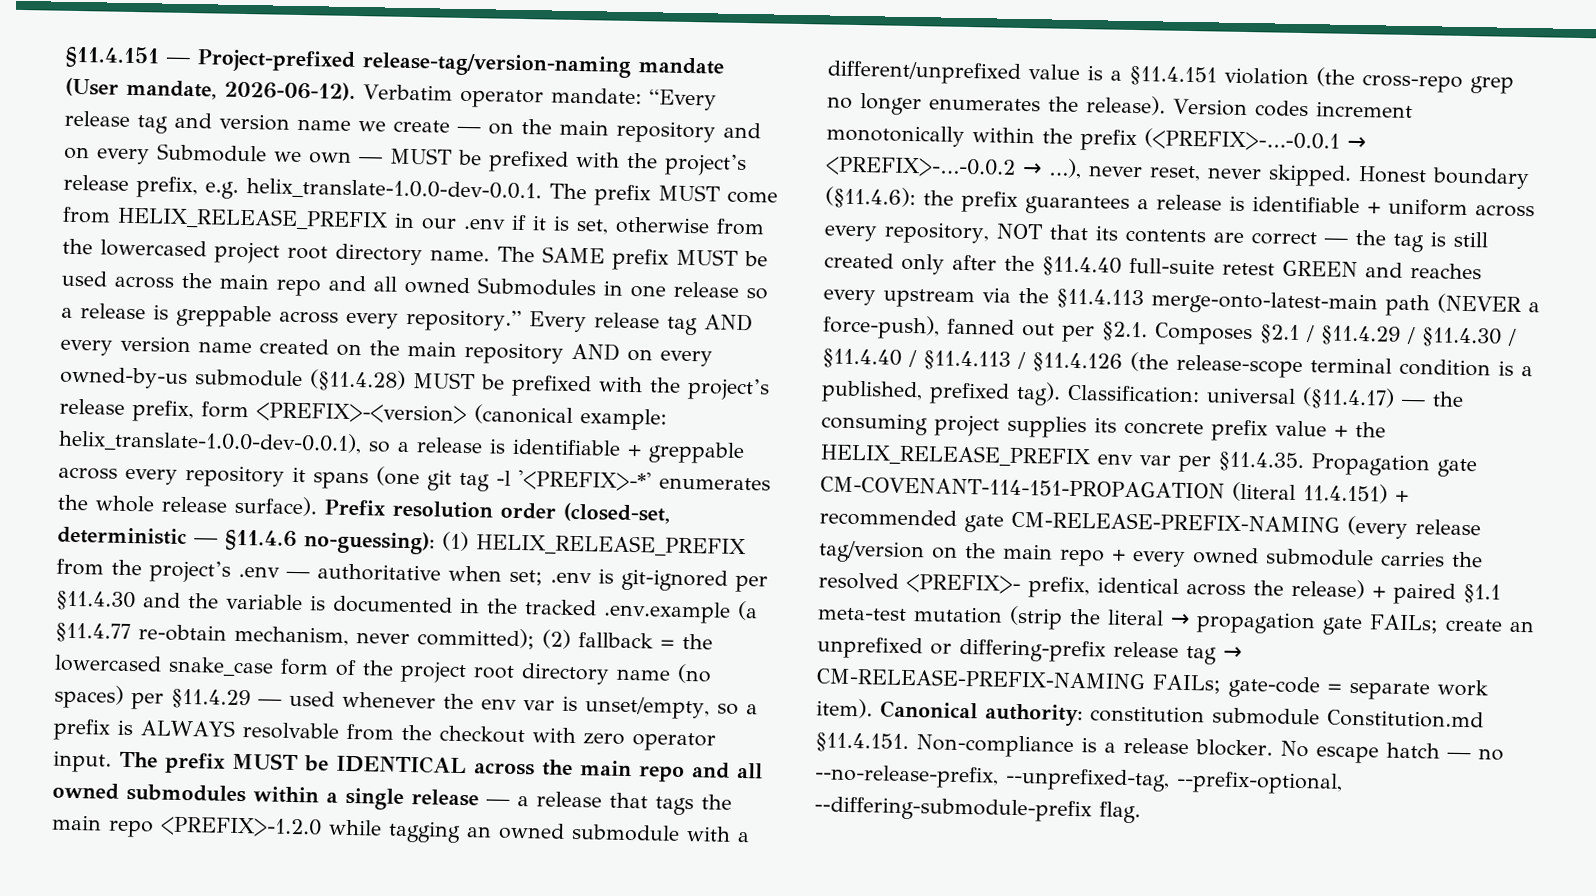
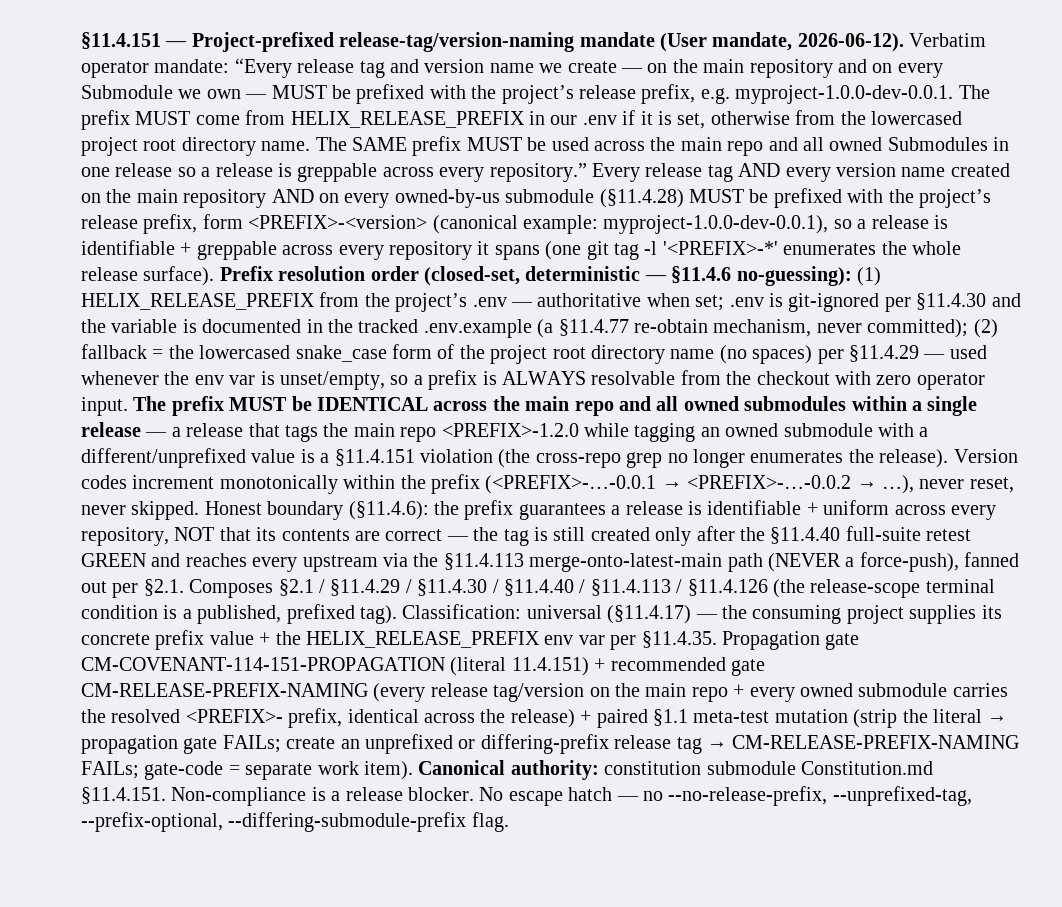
- Verbatim operator mandate: “Every release tag and version name we create — on the main repository and on every Submodule we own — MUST be prefixed with the project’s release prefix, e.g. helix_translate-1.0.0-dev-0.0.1. The prefix MUST come from HELIX_RELEASE_PREFIX in our .env if it is set, otherwise from the lowercased project root directory name.
+ Verbatim operator mandate: “Every release tag and version name we create — on the main repository and on every Submodule we own — MUST be prefixed with the project’s release prefix, e.g. myproject-1.0.0-dev-0.0.1. The prefix MUST come from HELIX_RELEASE_PREFIX in our .env if it is set, otherwise from the lowercased project root directory name.
- Every release tag AND every version name created on the main repository AND on every owned-by-us submodule (§11.4.28) MUST be prefixed with the project’s release prefix, form <PREFIX>-<version> (canonical example: helix_translate-1.0.0-dev-0.0.1), so a release is identifiable + greppable across every repository it spans (one git tag -l '<PREFIX>-*' enumerates the whole release surface).
+ Every release tag AND every version name created on the main repository AND on every owned-by-us submodule (§11.4.28) MUST be prefixed with the project’s release prefix, form <PREFIX>-<version> (canonical example: myproject-1.0.0-dev-0.0.1), so a release is identifiable + greppable across every repository it spans (one git tag -l '<PREFIX>-*' enumerates the whole release surface).

